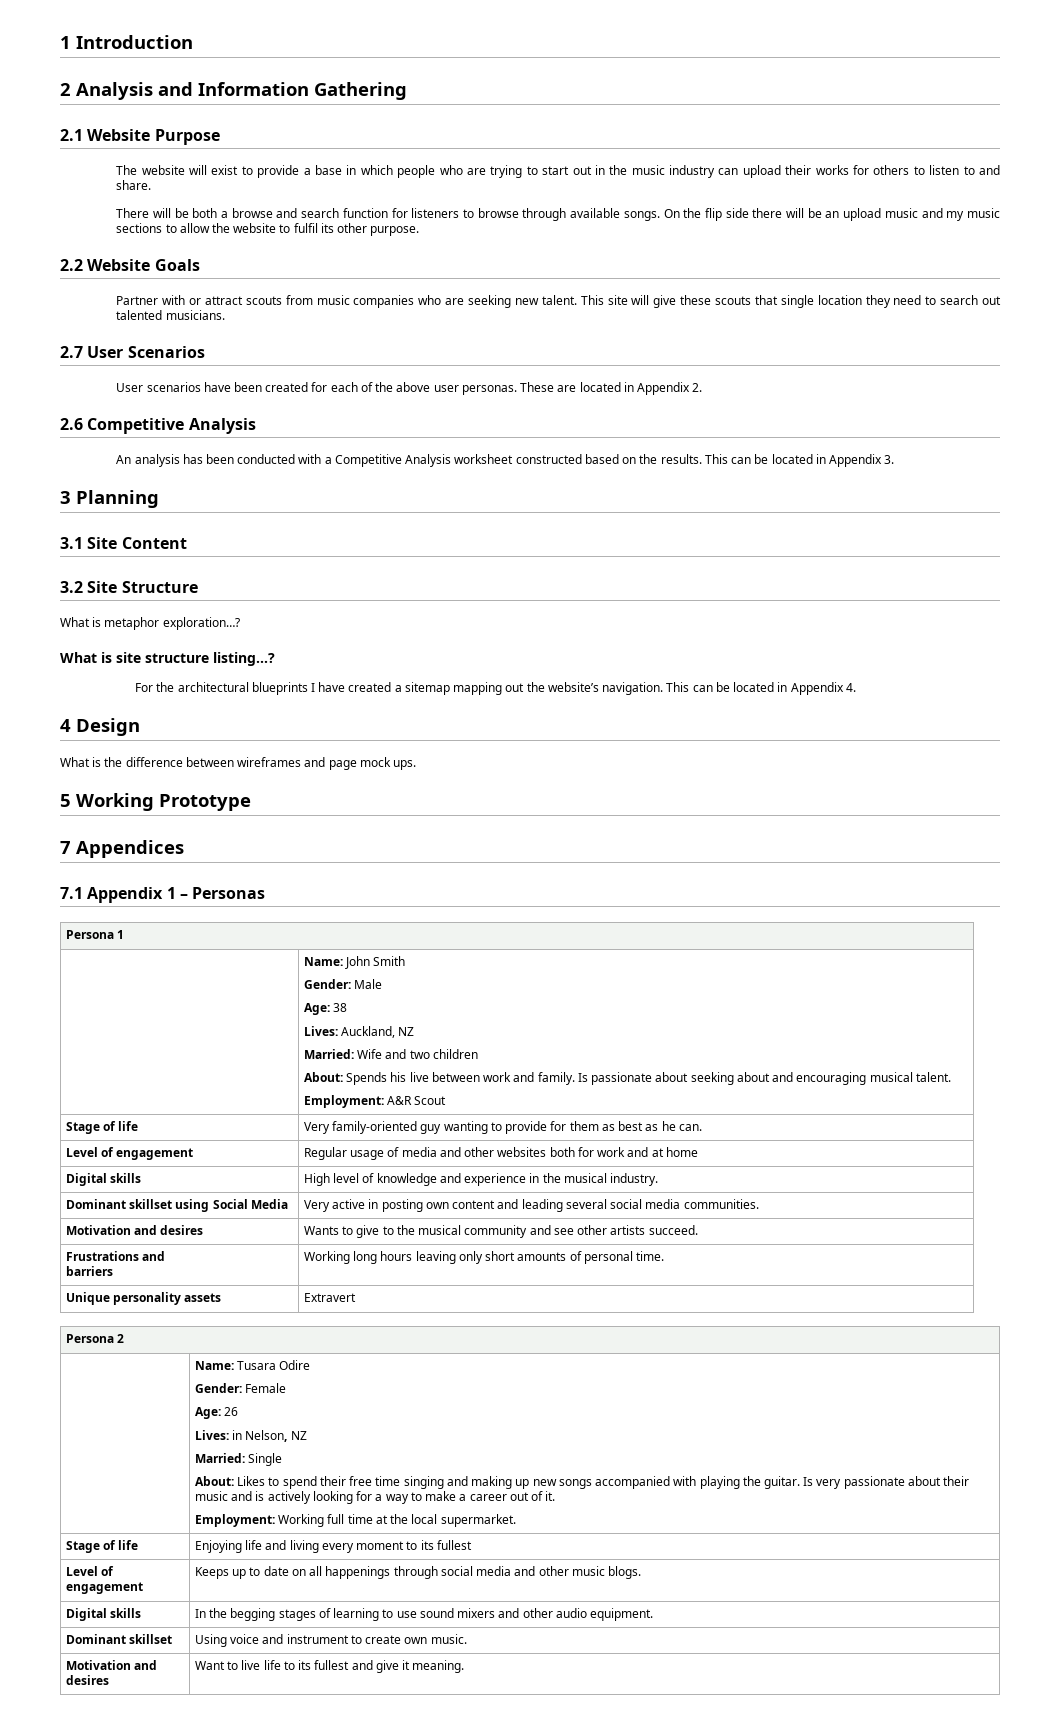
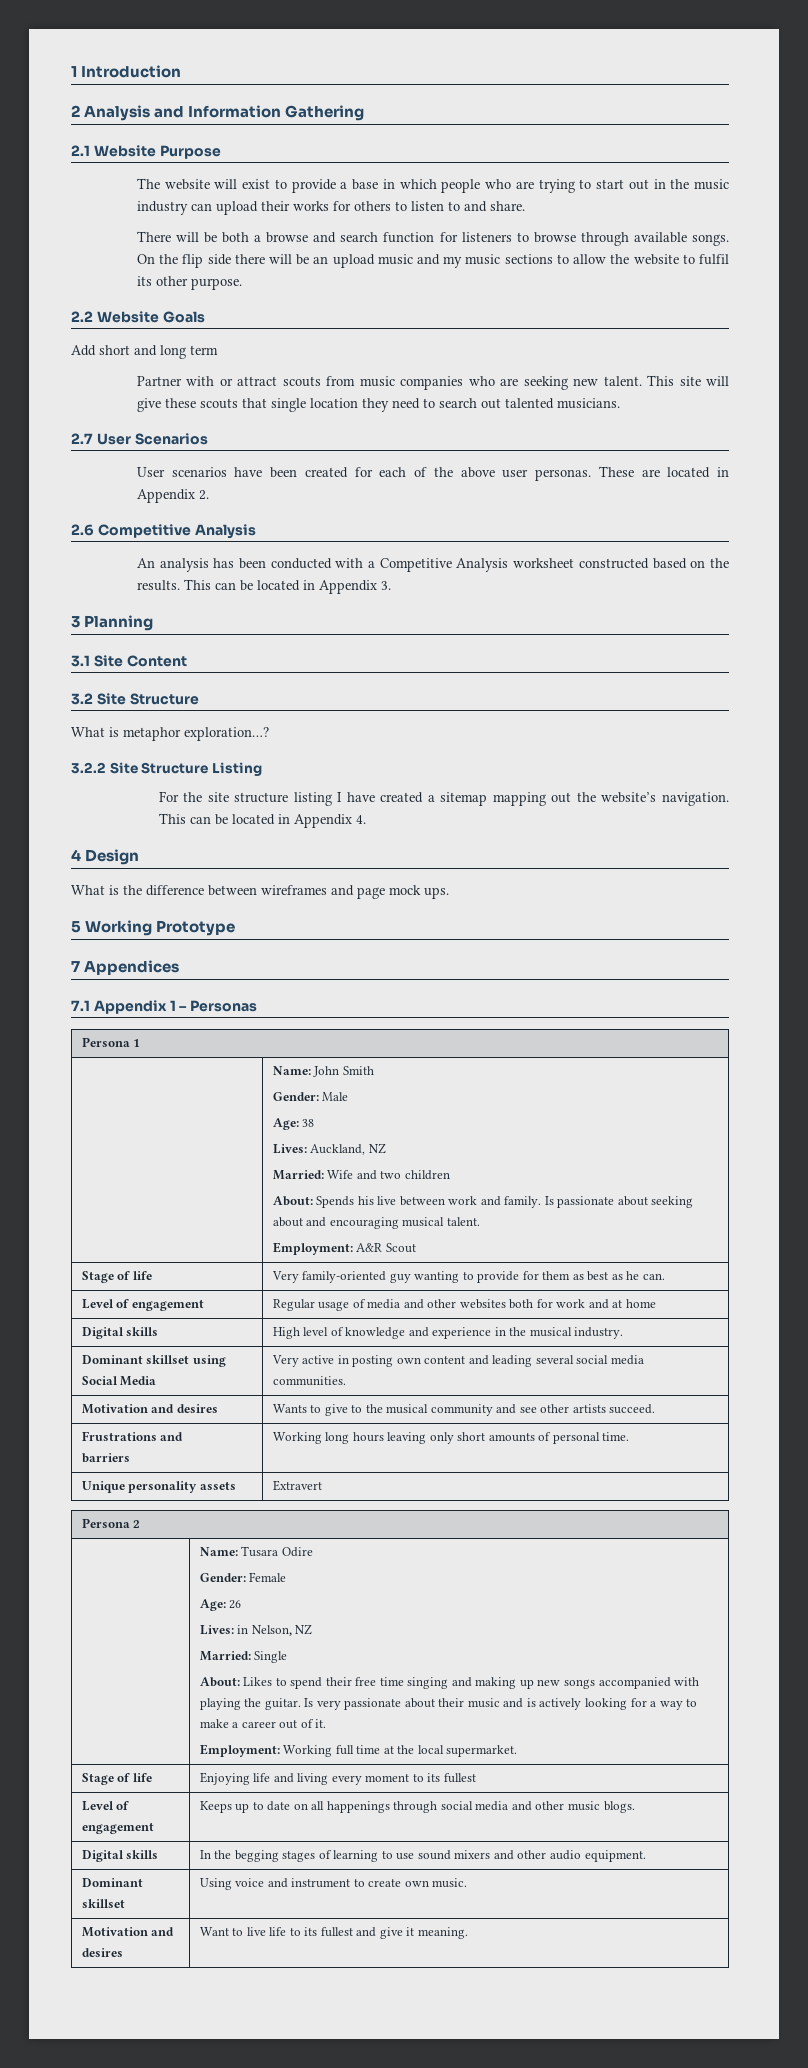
+ Add short and long term
- What is site structure listing...?
+ 3.2.2 Site Structure Listing
- For the architectural blueprints I have created a sitemap mapping out the website’s navigation.
+ For the site structure listing I have created a sitemap mapping out the website’s navigation.

